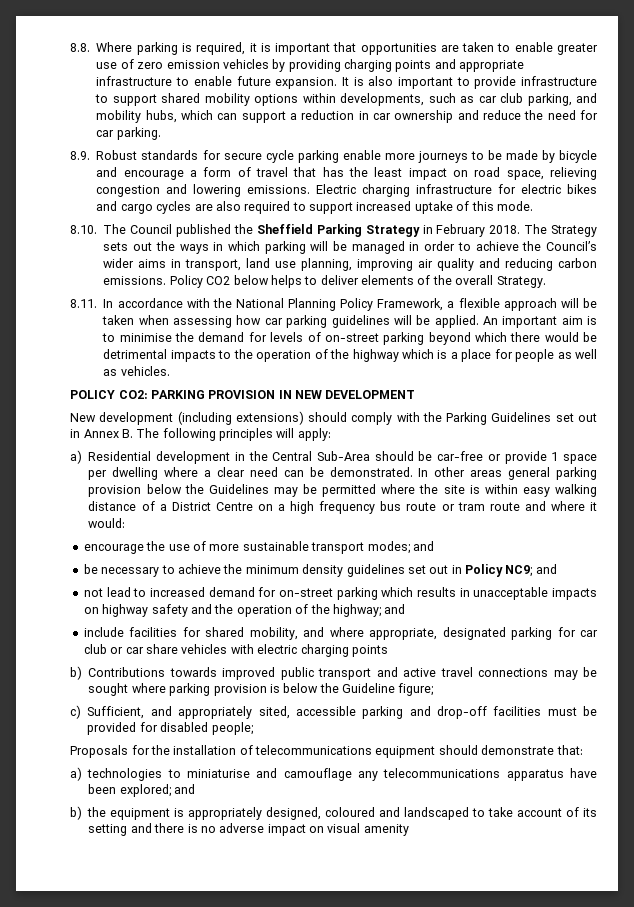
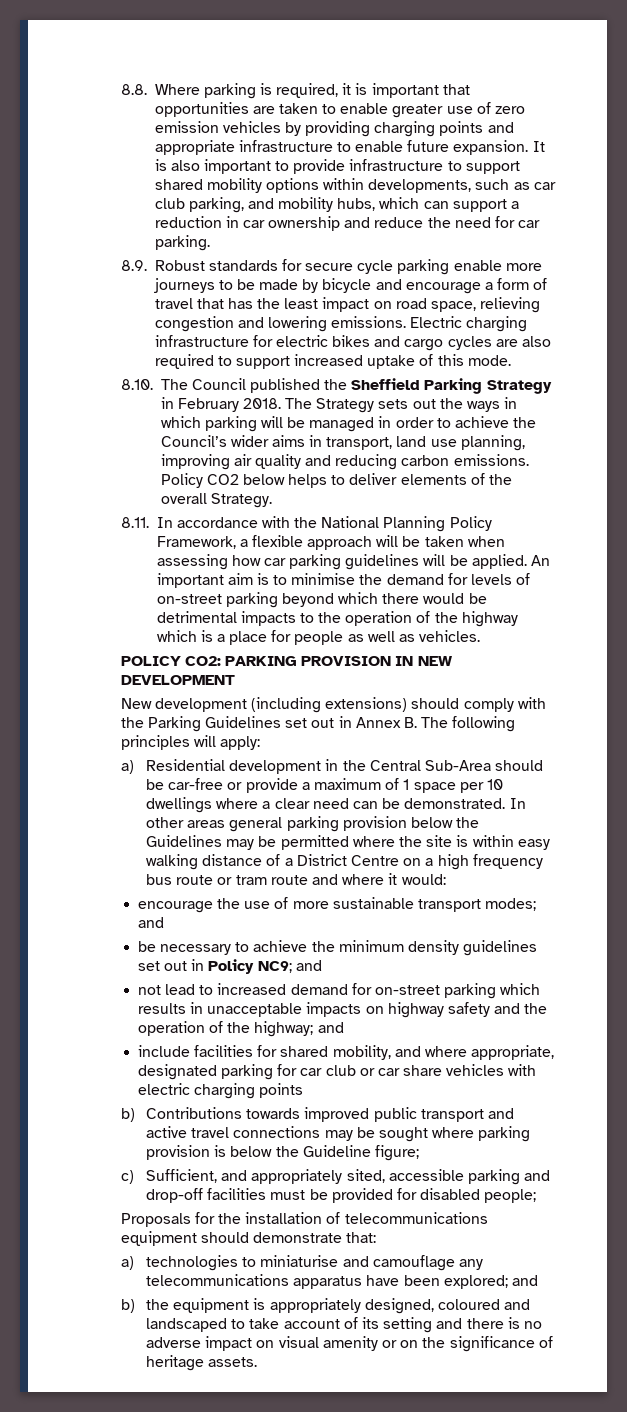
- a) Residential development in the Central Sub-Area should be car-free or provide 1 space per dwelling where a clear need can be demonstrated.
+ a) Residential development in the Central Sub-Area should be car-free or provide a maximum of 1 space per 10 dwellings where a clear need can be demonstrated.
- b) the equipment is appropriately designed, coloured and landscaped to take account of its setting and there is no adverse impact on visual amenity
+ b) the equipment is appropriately designed, coloured and landscaped to take account of its setting and there is no adverse impact on visual amenity or on the significance of heritage assets.

